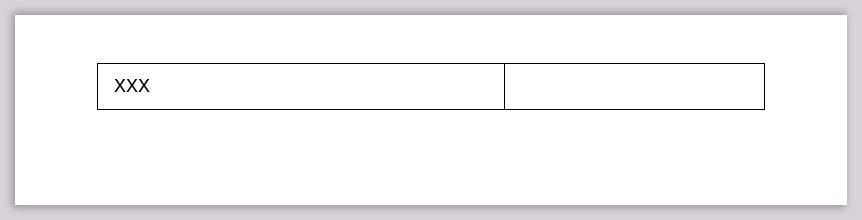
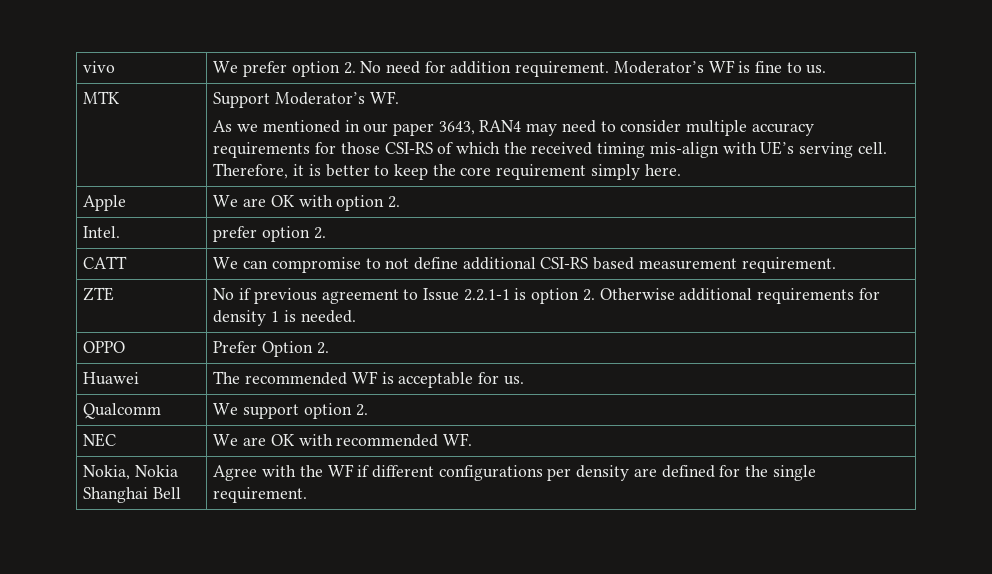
- XXX |
+ vivo | We prefer option 2. No need for addition requirement. Moderator’s WF is fine to us.
+ MTK | Support Moderator’s WF.
+ As we mentioned in our paper 3643, RAN4 may need to consider multiple accuracy requirements for those CSI-RS of which the received timing mis-align with UE’s serving cell. Therefore, it is better to keep the core requirement simply here.
+ Apple | We are OK with option 2.
+ Intel. | prefer option 2.
+ CATT | We can compromise to not define additional CSI-RS based measurement requirement.
+ ZTE | No if previous agreement to Issue 2.2.1-1 is option 2. Otherwise additional requirements for density 1 is needed.
+ OPPO | Prefer Option 2.
+ Huawei | The recommended WF is acceptable for us.
+ Qualcomm | We support option 2.
+ NEC | We are OK with recommended WF.
+ Nokia, Nokia Shanghai Bell | Agree with the WF if different configurations per density are defined for the single requirement.

